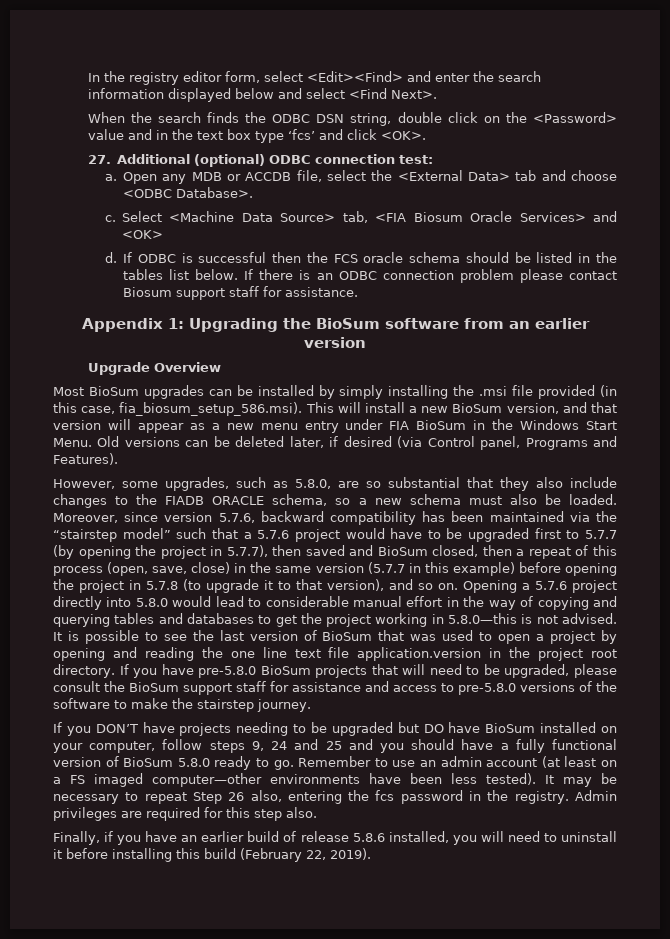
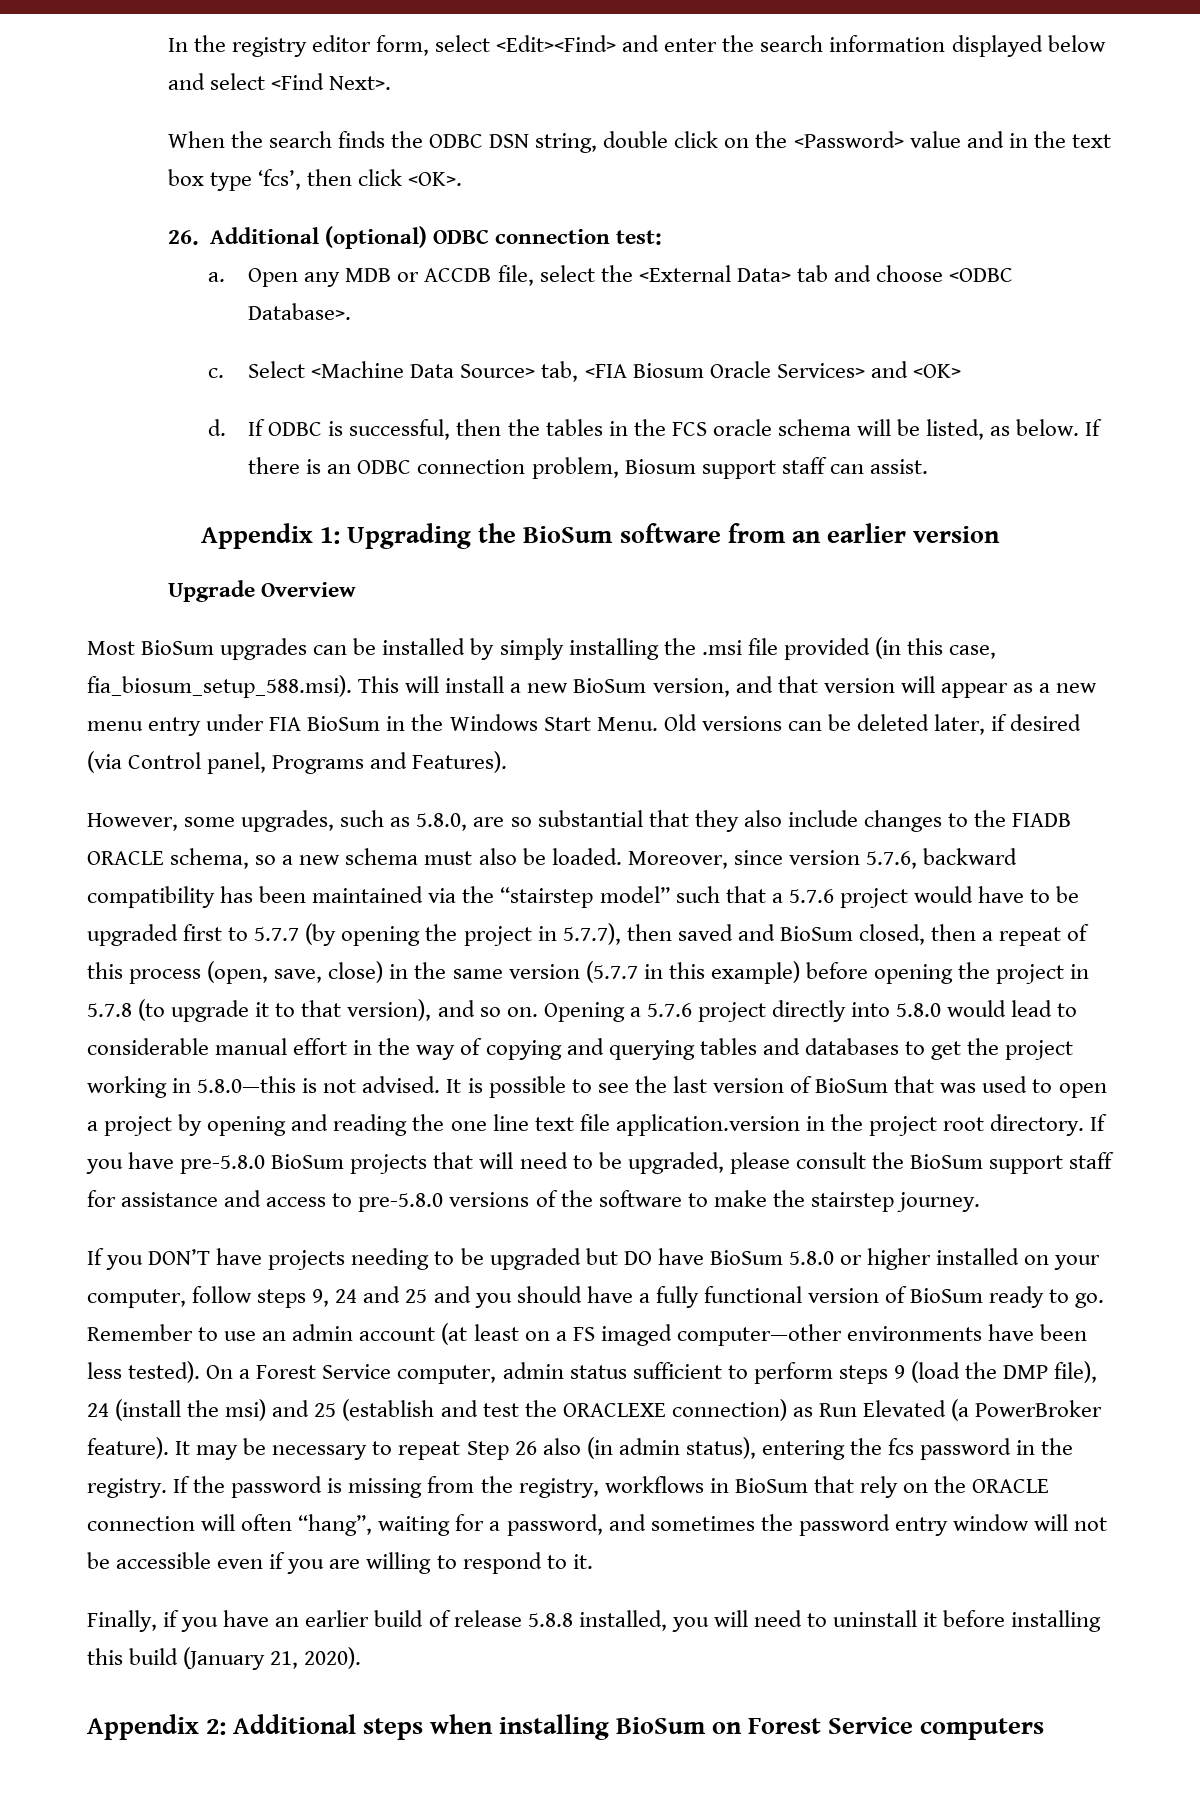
- When the search finds the ODBC DSN string, double click on the <Password> value and in the text box type ‘fcs’ and click <OK>.
+ When the search finds the ODBC DSN string, double click on the <Password> value and in the text box type ‘fcs’, then click <OK>.
- 27. Additional (optional) ODBC connection test:
+ 26. Additional (optional) ODBC connection test:
- If ODBC is successful then the FCS oracle schema should be listed in the tables list below.
+ If ODBC is successful, then the tables in the FCS oracle schema will be listed, as below.
- If there is an ODBC connection problem please contact Biosum support staff for assistance.
+ If there is an ODBC connection problem, Biosum support staff can assist.
- Most BioSum upgrades can be installed by simply installing the .msi file provided (in this case, fia_biosum_setup_586.msi). This will install a new BioSum version, and that version will appear as a new menu entry under FIA BioSum in the Windows Start Menu.
+ Most BioSum upgrades can be installed by simply installing the .msi file provided (in this case, fia_biosum_setup_588.msi). This will install a new BioSum version, and that version will appear as a new menu entry under FIA BioSum in the Windows Start Menu.
- If you DON’T have projects needing to be upgraded but DO have BioSum installed on your computer, follow steps 9, 24 and 25 and you should have a fully functional version of BioSum 5.8.0 ready to go.
+ If you DON’T have projects needing to be upgraded but DO have BioSum 5.8.0 or higher installed on your computer, follow steps 9, 24 and 25 and you should have a fully functional version of BioSum ready to go.
+ On a Forest Service computer, admin status sufficient to perform steps 9 (load the DMP file), 24 (install the msi) and 25 (establish and test the ORACLEXE connection) as Run Elevated (a PowerBroker feature).
- It may be necessary to repeat Step 26 also, entering the fcs password in the registry.
+ It may be necessary to repeat Step 26 also (in admin status), entering the fcs password in the registry.
- Admin privileges are required for this step also.
+ If the password is missing from the registry, workflows in BioSum that rely on the ORACLE connection will often “hang”, waiting for a password, and sometimes the password entry window will not be accessible even if you are willing to respond to it.
- Finally, if you have an earlier build of release 5.8.6 installed, you will need to uninstall it before installing this build (February 22, 2019).
+ Finally, if you have an earlier build of release 5.8.8 installed, you will need to uninstall it before installing this build (January 21, 2020).
+ Appendix 2: Additional steps when installing BioSum on Forest Service computers

